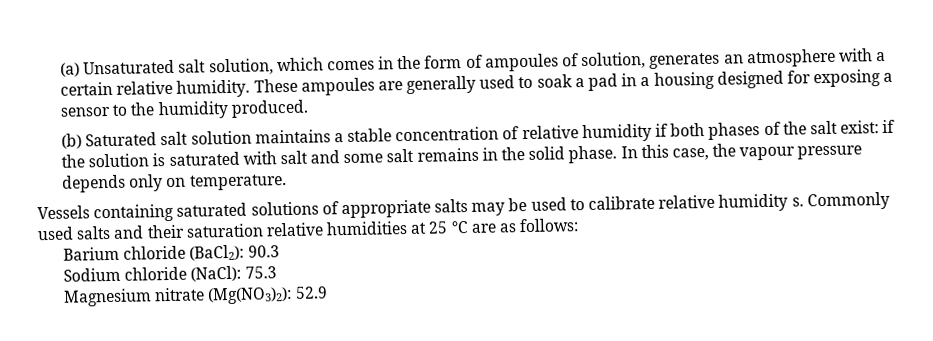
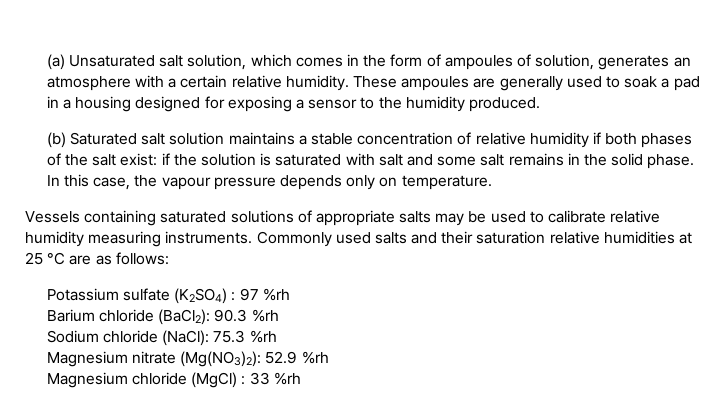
- Vessels containing saturated solutions of appropriate salts may be used to calibrate relative humidity s.
+ Vessels containing saturated solutions of appropriate salts may be used to calibrate relative humidity measuring instruments.
+ Potassium sulfate (K2SO4) : 97 %rh
- Barium chloride (BaCl2): 90.3
+ Barium chloride (BaCl2): 90.3 %rh
- Sodium chloride (NaCl): 75.3
+ Sodium chloride (NaCl): 75.3 %rh
- Magnesium nitrate (Mg(NO3)2): 52.9
+ Magnesium nitrate (Mg(NO3)2): 52.9 %rh
+ Magnesium chloride (MgCl) : 33 %rh

